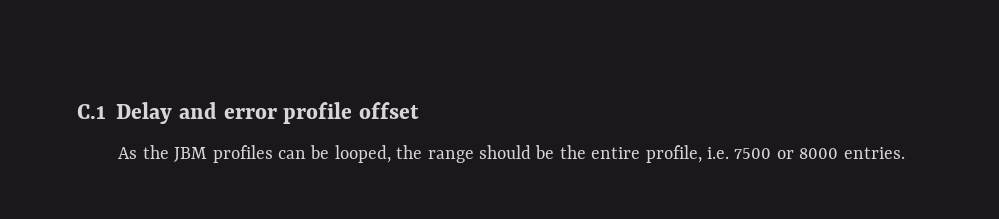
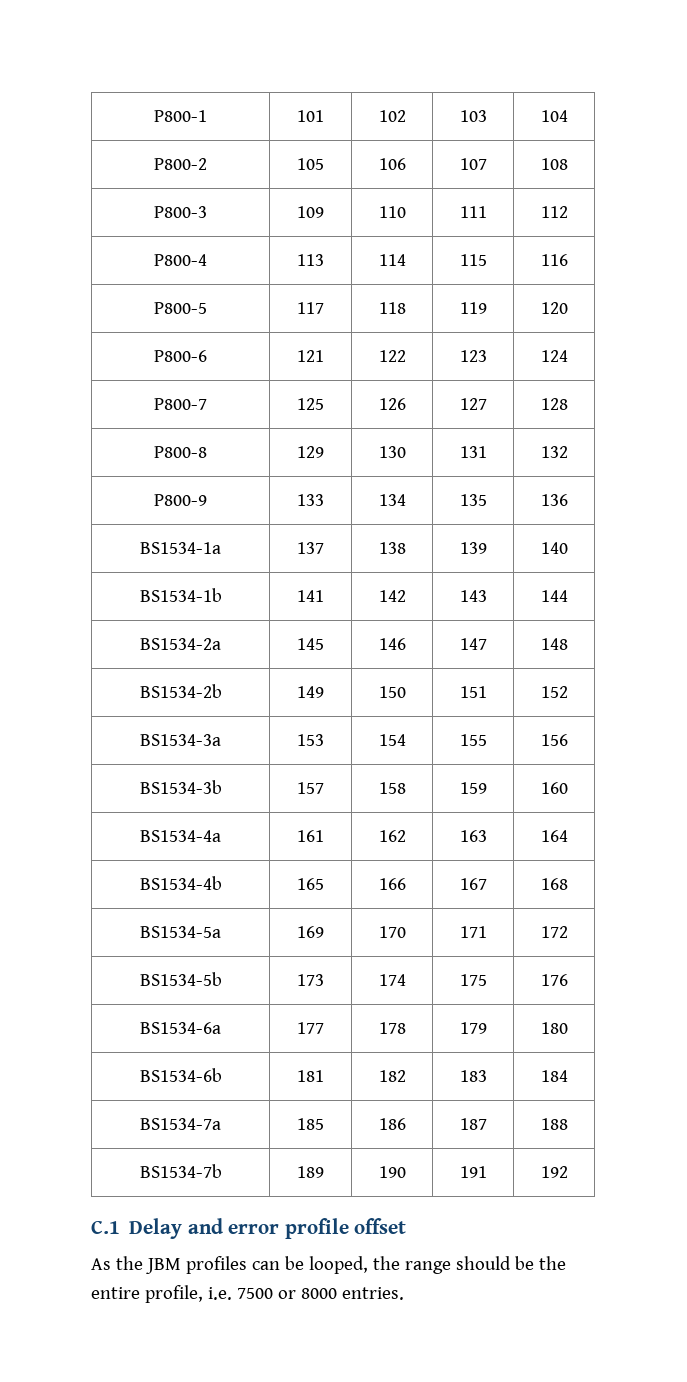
+ P800-1 | 101 | 102 | 103 | 104
+ P800-2 | 105 | 106 | 107 | 108
+ P800-3 | 109 | 110 | 111 | 112
+ P800-4 | 113 | 114 | 115 | 116
+ P800-5 | 117 | 118 | 119 | 120
+ P800-6 | 121 | 122 | 123 | 124
+ P800-7 | 125 | 126 | 127 | 128
+ P800-8 | 129 | 130 | 131 | 132
+ P800-9 | 133 | 134 | 135 | 136
+ BS1534-1a | 137 | 138 | 139 | 140
+ BS1534-1b | 141 | 142 | 143 | 144
+ BS1534-2a | 145 | 146 | 147 | 148
+ BS1534-2b | 149 | 150 | 151 | 152
+ BS1534-3a | 153 | 154 | 155 | 156
+ BS1534-3b | 157 | 158 | 159 | 160
+ BS1534-4a | 161 | 162 | 163 | 164
+ BS1534-4b | 165 | 166 | 167 | 168
+ BS1534-5a | 169 | 170 | 171 | 172
+ BS1534-5b | 173 | 174 | 175 | 176
+ BS1534-6a | 177 | 178 | 179 | 180
+ BS1534-6b | 181 | 182 | 183 | 184
+ BS1534-7a | 185 | 186 | 187 | 188
+ BS1534-7b | 189 | 190 | 191 | 192

